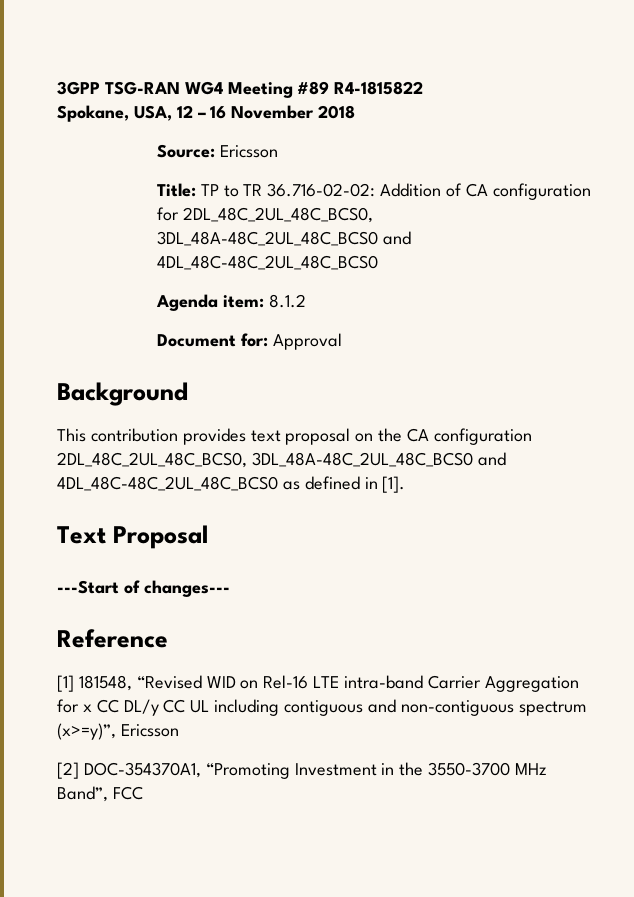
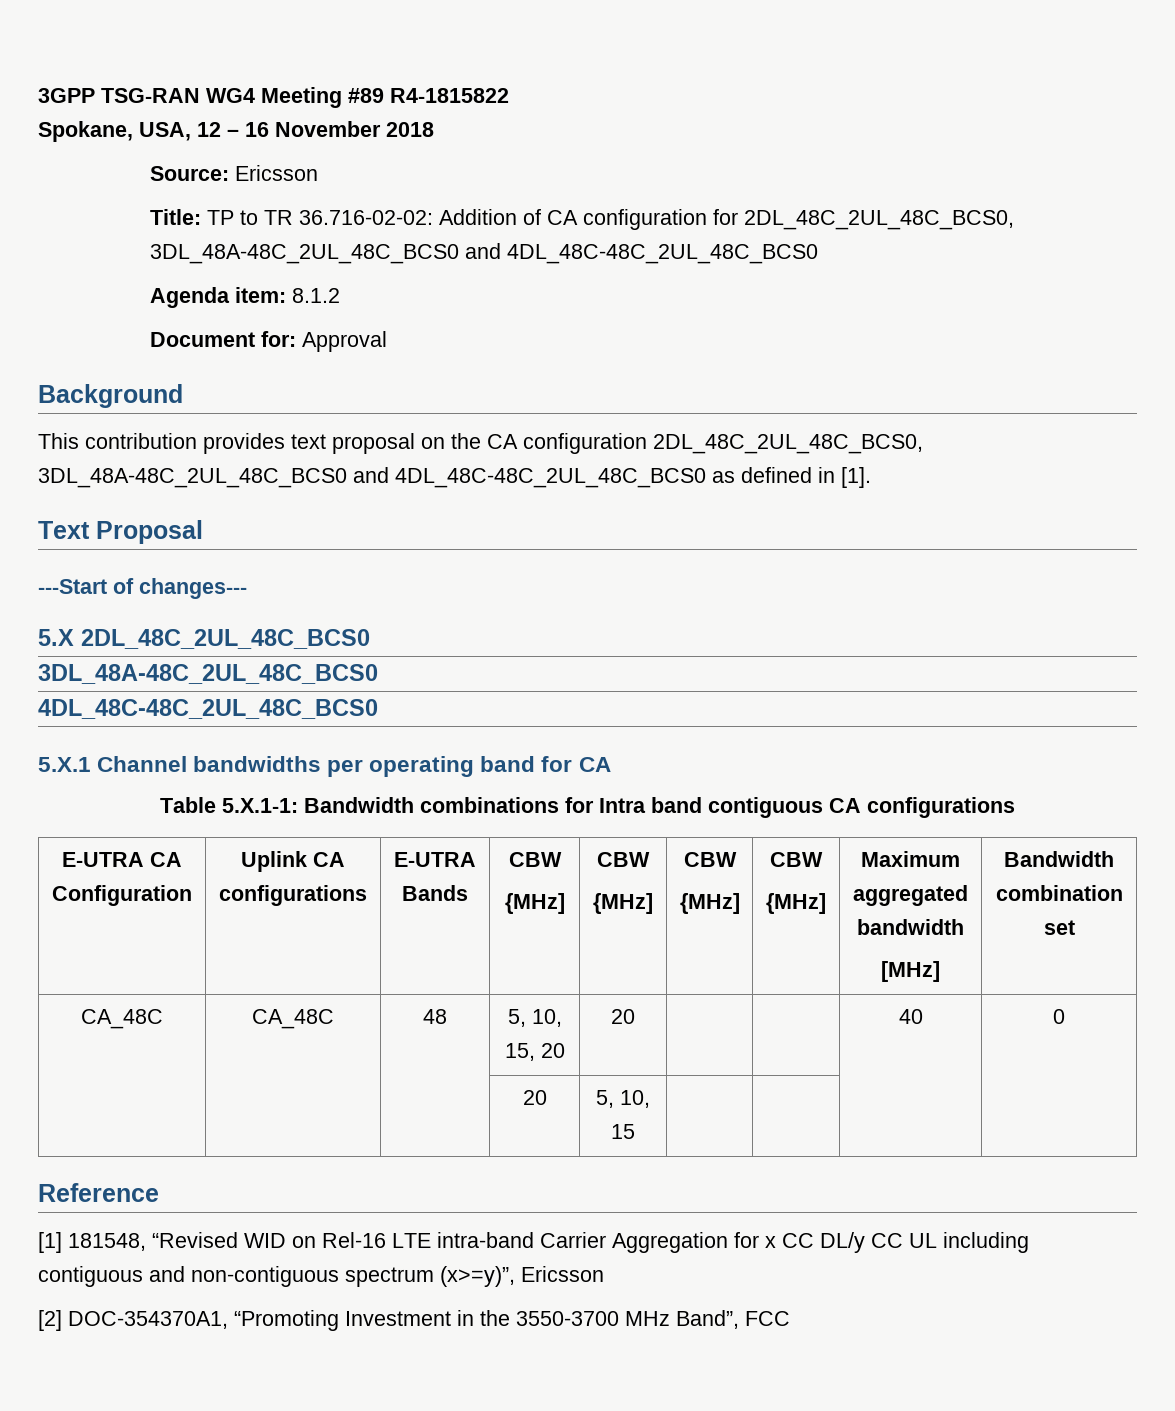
+ 5.X 2DL_48C_2UL_48C_BCS0
+ 3DL_48A-48C_2UL_48C_BCS0
+ 4DL_48C-48C_2UL_48C_BCS0
+ 5.X.1 Channel bandwidths per operating band for CA
+ Table 5.X.1-1: Bandwidth combinations for Intra band contiguous CA configurations
+ E-UTRA CA Configuration | Uplink CA configurations | E-UTRA Bands | CBW
+ {MHz] | CBW
+ {MHz] | CBW
+ {MHz] | CBW
+ {MHz] | Maximum aggregated bandwidth
+ [MHz] | Bandwidth combination set
+ CA_48C | CA_48C | 48 | 5, 10, 15, 20 | 20 | | | 40 | 0
+ | | | 20 | 5, 10, 15 | | | |

